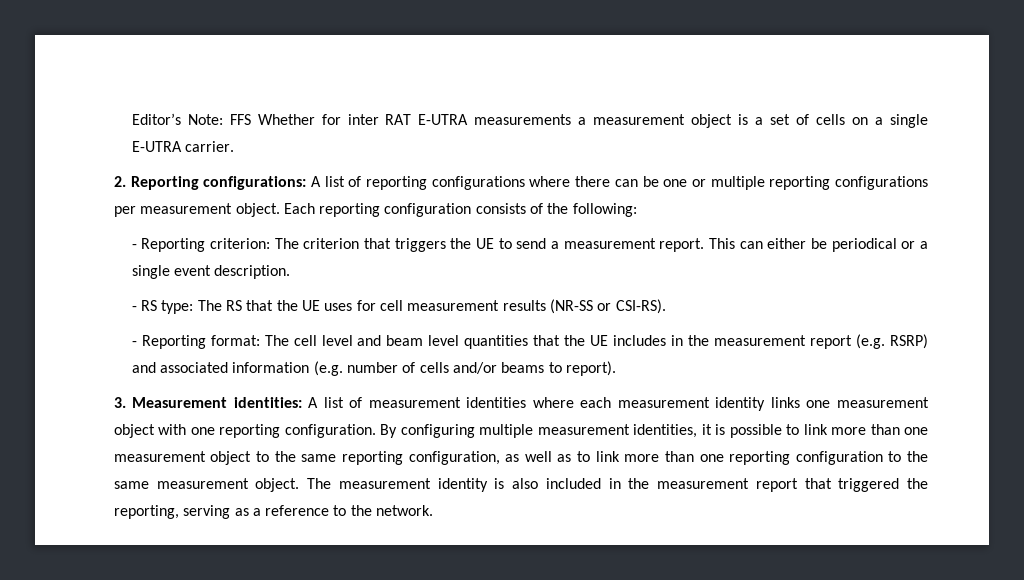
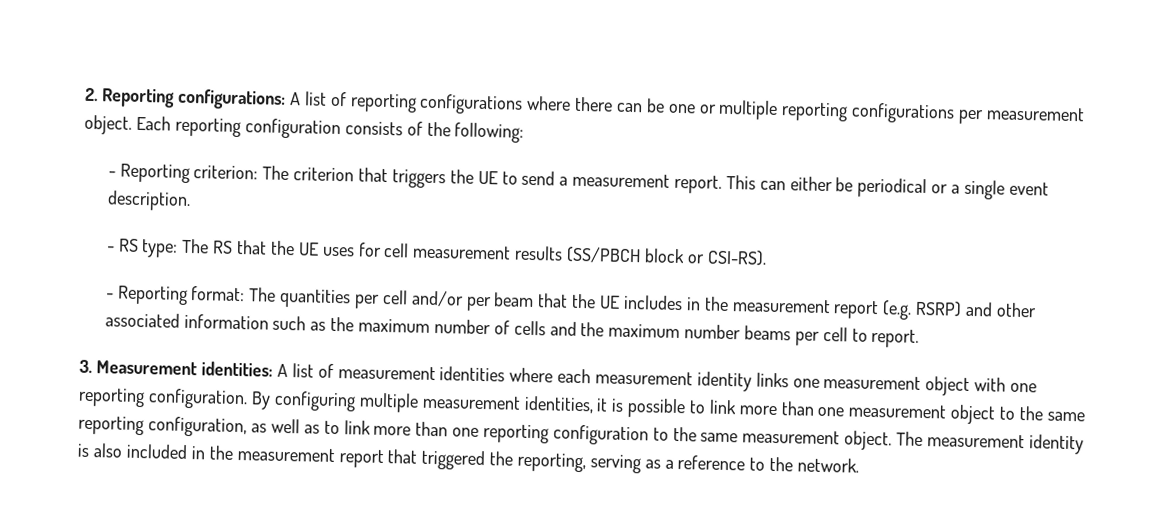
- Editor’s Note: FFS Whether for inter RAT E-UTRA measurements a measurement object is a set of cells on a single E-UTRA carrier.
- - RS type: The RS that the UE uses for cell measurement results (NR-SS or CSI-RS).
+ - RS type: The RS that the UE uses for cell measurement results (SS/PBCH block or CSI-RS).
- - Reporting format: The cell level and beam level quantities that the UE includes in the measurement report (e.g. RSRP) and associated information (e.g. number of cells and/or beams to report).
+ - Reporting format: The quantities per cell and/or per beam that the UE includes in the measurement report (e.g. RSRP) and other associated information such as the maximum number of cells and the maximum number beams per cell to report.

